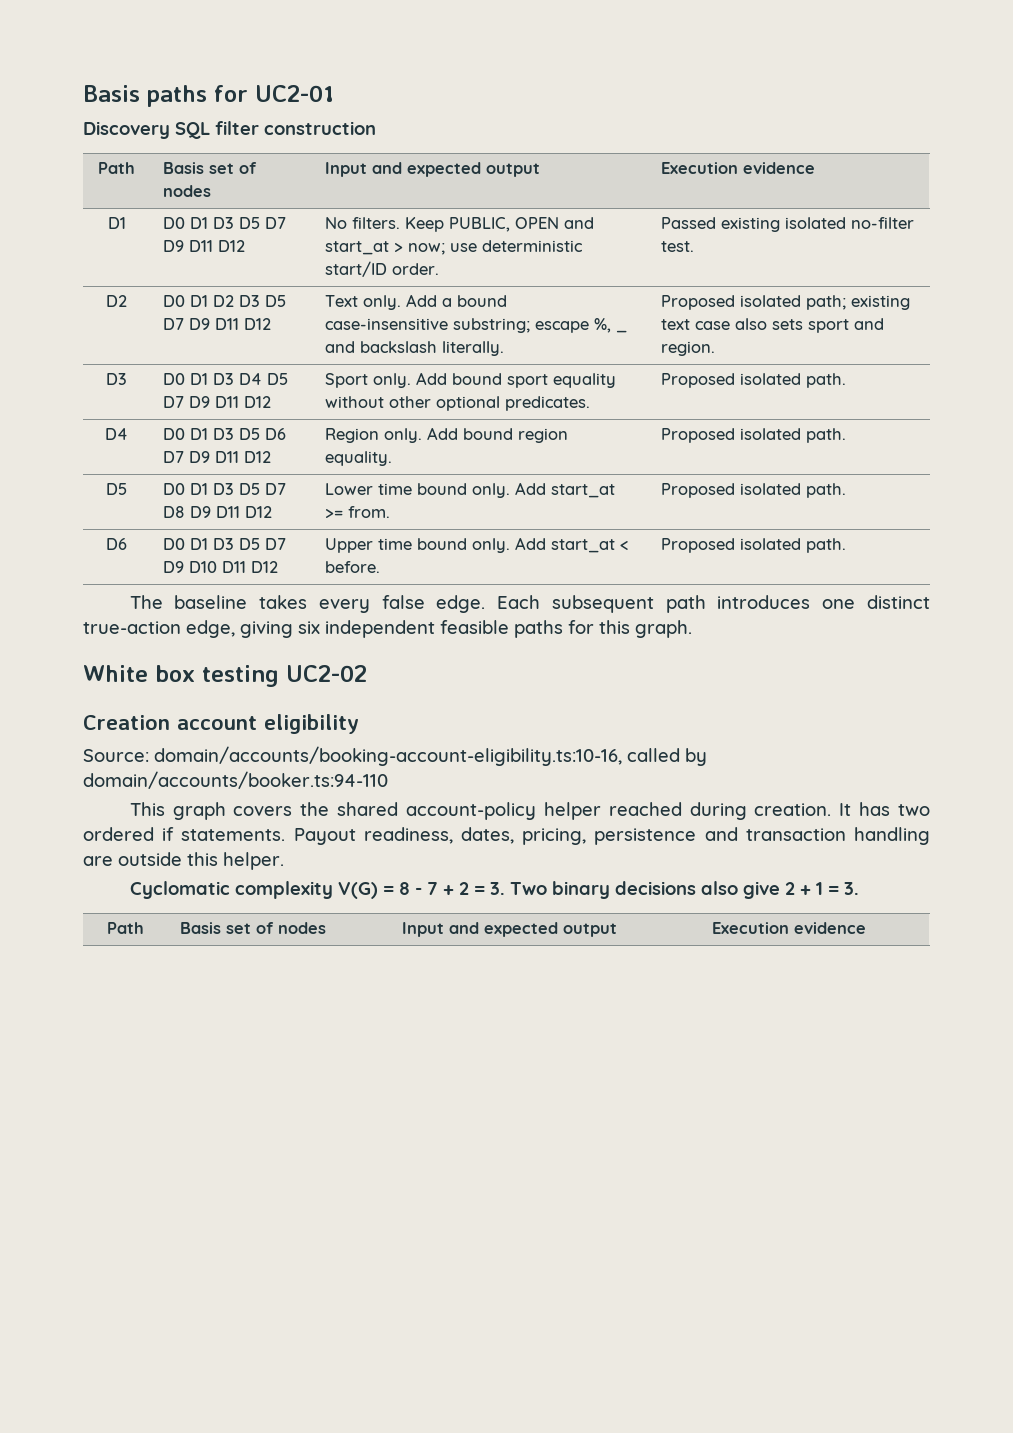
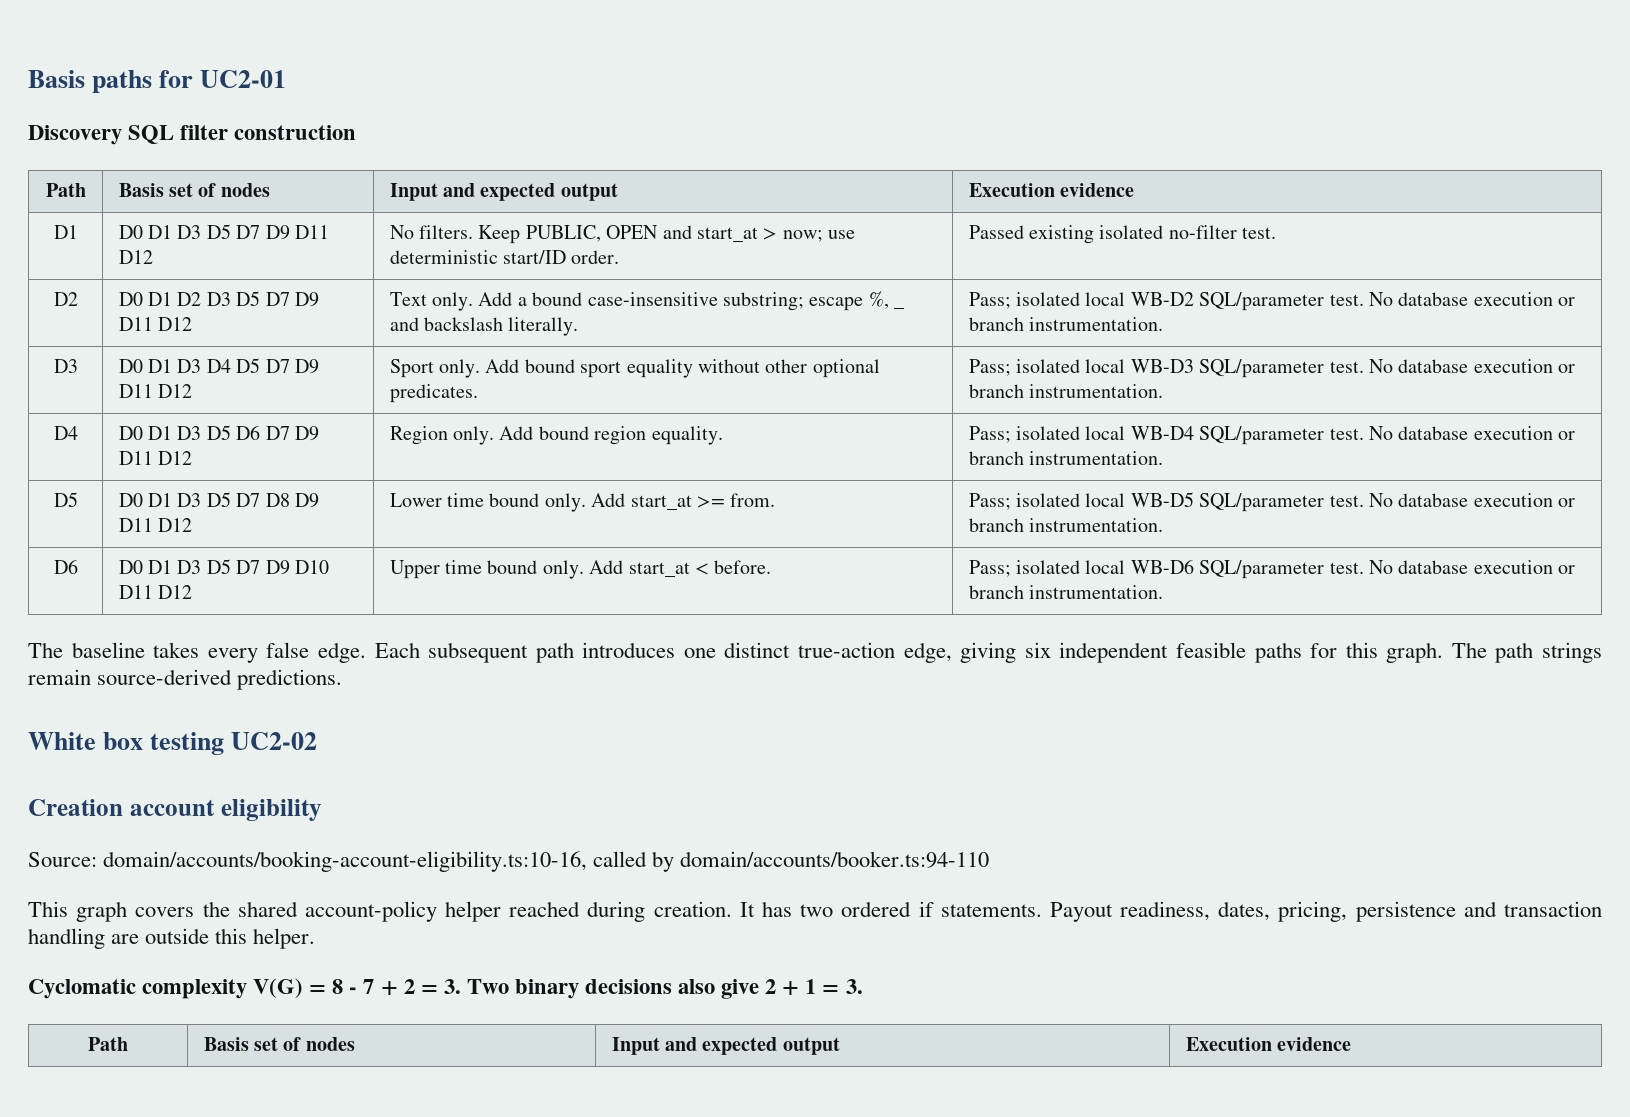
- D2 | D0 D1 D2 D3 D5 D7 D9 D11 D12 | Text only. Add a bound case-insensitive substring; escape %, _ and backslash literally. | Proposed isolated path; existing text case also sets sport and region.
+ D2 | D0 D1 D2 D3 D5 D7 D9 D11 D12 | Text only. Add a bound case-insensitive substring; escape %, _ and backslash literally. | Pass; isolated local WB-D2 SQL/parameter test. No database execution or branch instrumentation.
- D3 | D0 D1 D3 D4 D5 D7 D9 D11 D12 | Sport only. Add bound sport equality without other optional predicates. | Proposed isolated path.
+ D3 | D0 D1 D3 D4 D5 D7 D9 D11 D12 | Sport only. Add bound sport equality without other optional predicates. | Pass; isolated local WB-D3 SQL/parameter test. No database execution or branch instrumentation.
- D4 | D0 D1 D3 D5 D6 D7 D9 D11 D12 | Region only. Add bound region equality. | Proposed isolated path.
+ D4 | D0 D1 D3 D5 D6 D7 D9 D11 D12 | Region only. Add bound region equality. | Pass; isolated local WB-D4 SQL/parameter test. No database execution or branch instrumentation.
- D5 | D0 D1 D3 D5 D7 D8 D9 D11 D12 | Lower time bound only. Add start_at >= from. | Proposed isolated path.
+ D5 | D0 D1 D3 D5 D7 D8 D9 D11 D12 | Lower time bound only. Add start_at >= from. | Pass; isolated local WB-D5 SQL/parameter test. No database execution or branch instrumentation.
- D6 | D0 D1 D3 D5 D7 D9 D10 D11 D12 | Upper time bound only. Add start_at < before. | Proposed isolated path.
+ D6 | D0 D1 D3 D5 D7 D9 D10 D11 D12 | Upper time bound only. Add start_at < before. | Pass; isolated local WB-D6 SQL/parameter test. No database execution or branch instrumentation.
+ The path strings remain source-derived predictions.

